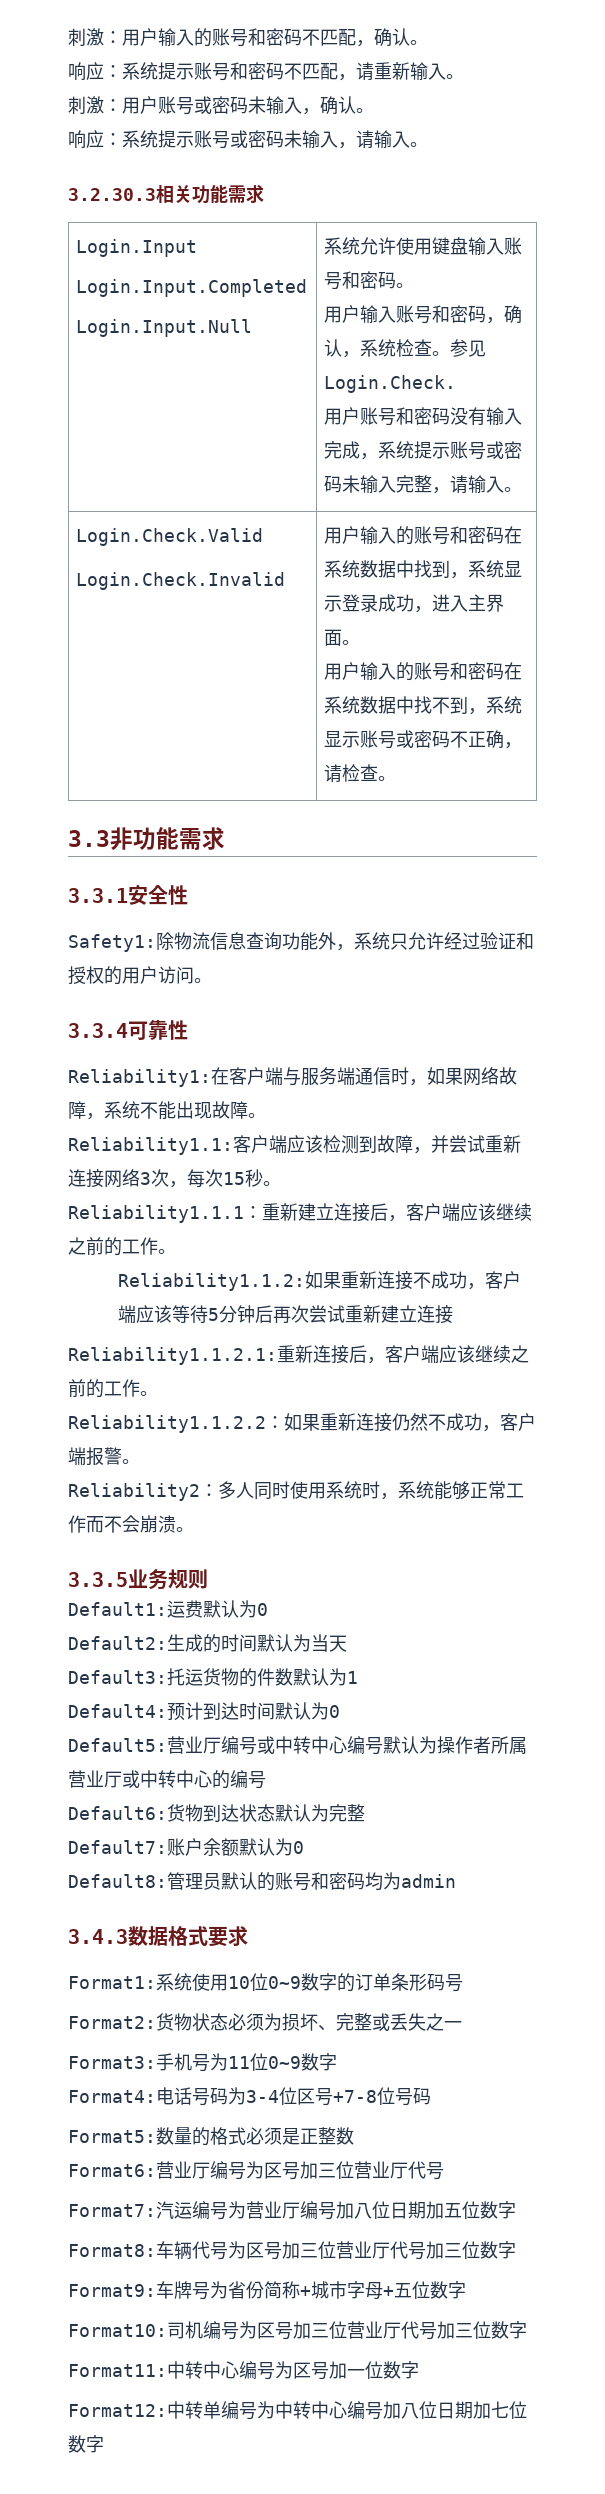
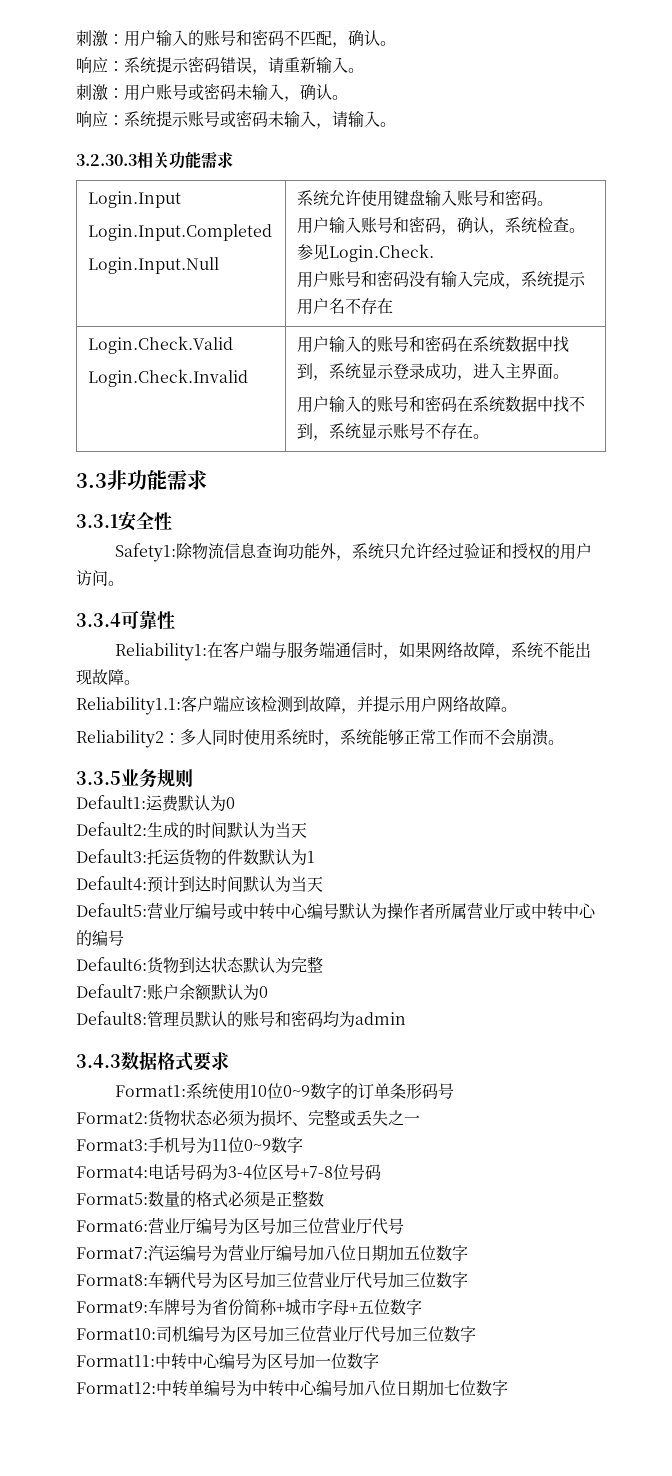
- 响应：系统提示账号和密码不匹配，请重新输入。
+ 响应：系统提示密码错误，请重新输入。
  Login.Input
  Login.Input.Completed
  Login.Input.Null | 系统允许使用键盘输入账号和密码。
  用户输入账号和密码，确认，系统检查。参见Login.Check.
- 用户账号和密码没有输入完成，系统提示账号或密码未输入完整，请输入。
+ 用户账号和密码没有输入完成，系统提示用户名不存在
  Login.Check.Valid
  Login.Check.Invalid | 用户输入的账号和密码在系统数据中找到，系统显示登录成功，进入主界面。
- 用户输入的账号和密码在系统数据中找不到，系统显示账号或密码不正确，请检查。
+ 用户输入的账号和密码在系统数据中找不到，系统显示账号不存在。
- Reliability1.1:客户端应该检测到故障，并尝试重新连接网络3次，每次15秒。
- Reliability1.1.1：重新建立连接后，客户端应该继续之前的工作。
- Reliability1.1.2:如果重新连接不成功，客户端应该等待5分钟后再次尝试重新建立连接
- Reliability1.1.2.1:重新连接后，客户端应该继续之前的工作。
- Reliability1.1.2.2：如果重新连接仍然不成功，客户端报警。
+ Reliability1.1:客户端应该检测到故障，并提示用户网络故障。
- Default4:预计到达时间默认为0
+ Default4:预计到达时间默认为当天

